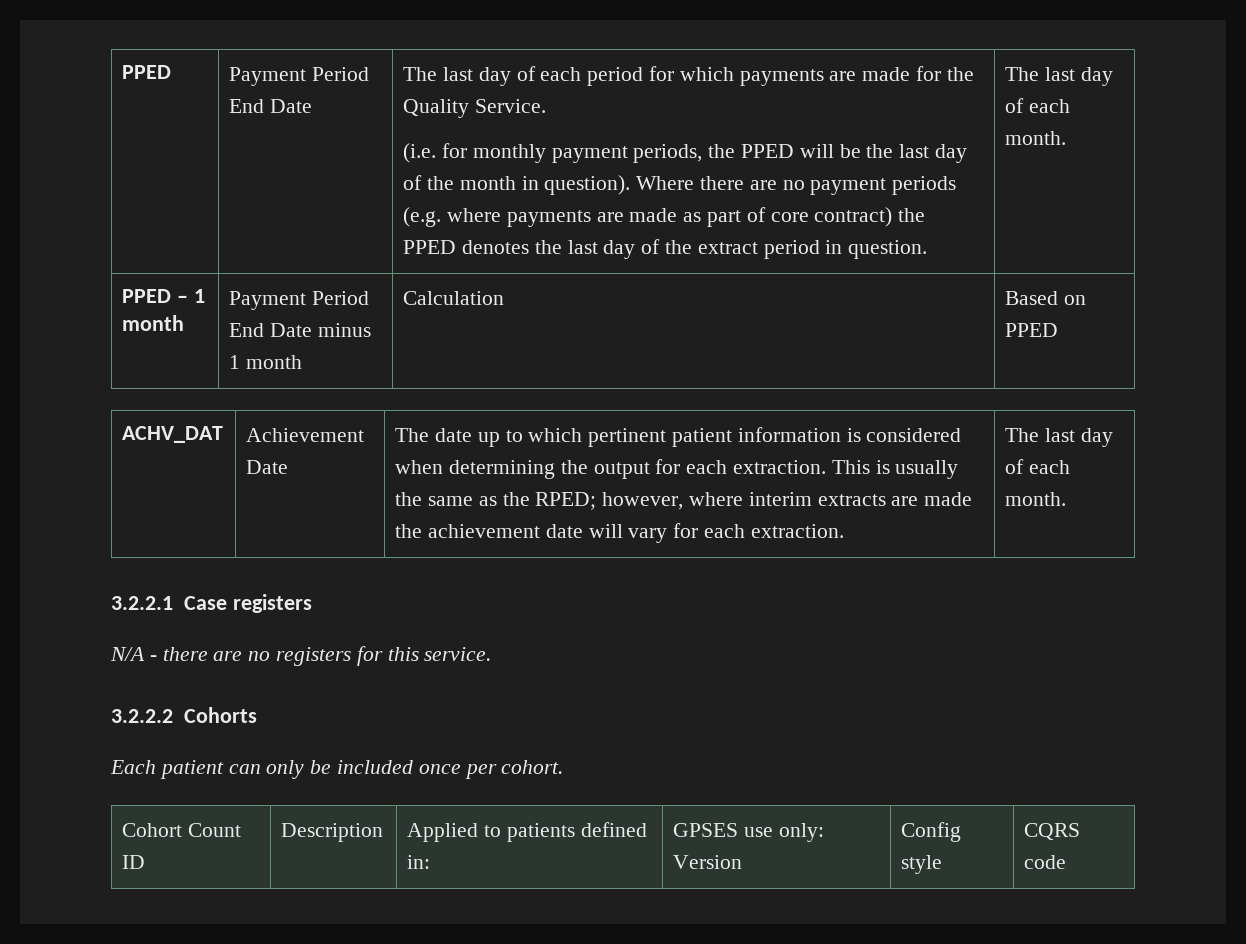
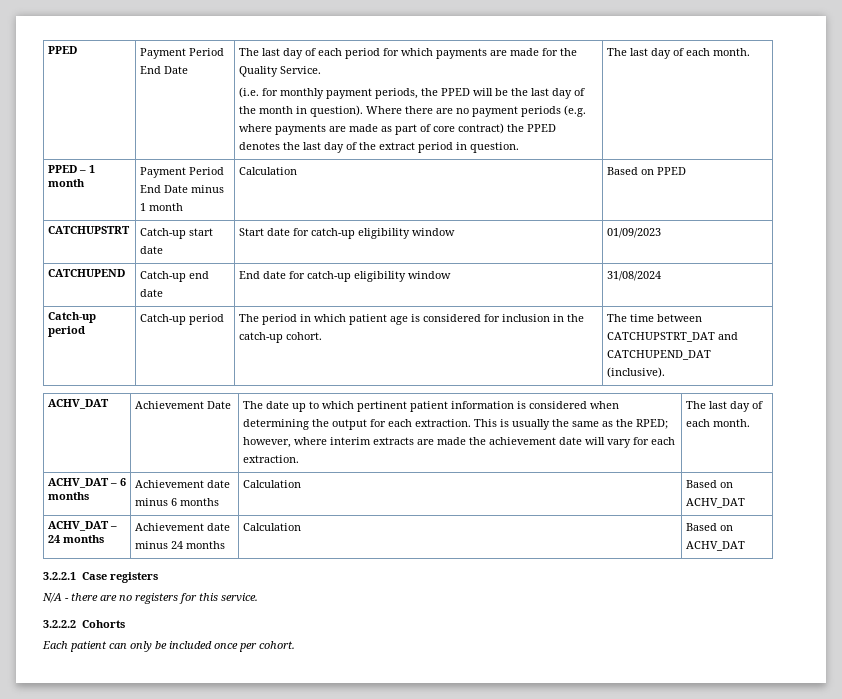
+ CATCHUPSTRT | Catch-up start date | Start date for catch-up eligibility window | 01/09/2023
+ CATCHUPEND | Catch-up end date | End date for catch-up eligibility window | 31/08/2024
+ Catch-up period | Catch-up period | The period in which patient age is considered for inclusion in the catch-up cohort. | The time between CATCHUPSTRT_DAT and CATCHUPEND_DAT (inclusive).
+ ACHV_DAT – 6 months | Achievement date minus 6 months | Calculation | Based on ACHV_DAT
+ ACHV_DAT – 24 months | Achievement date minus 24 months | Calculation | Based on ACHV_DAT
- Cohort Count ID | Description | Applied to patients defined in: | GPSES use only: Version | Config style | CQRS code

